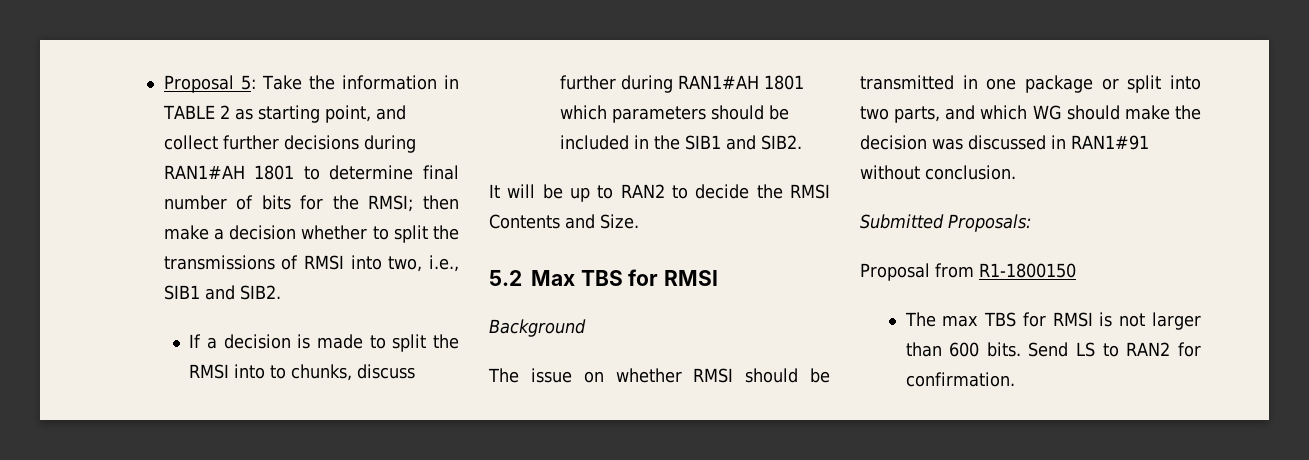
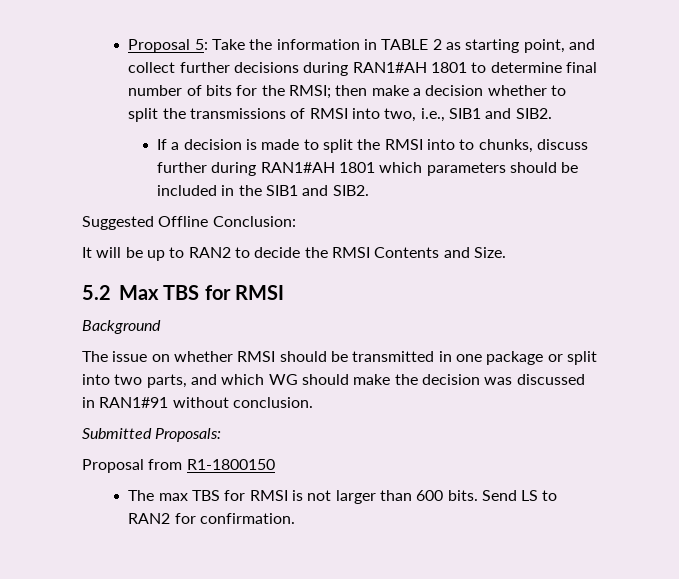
+ Suggested Offline Conclusion:

